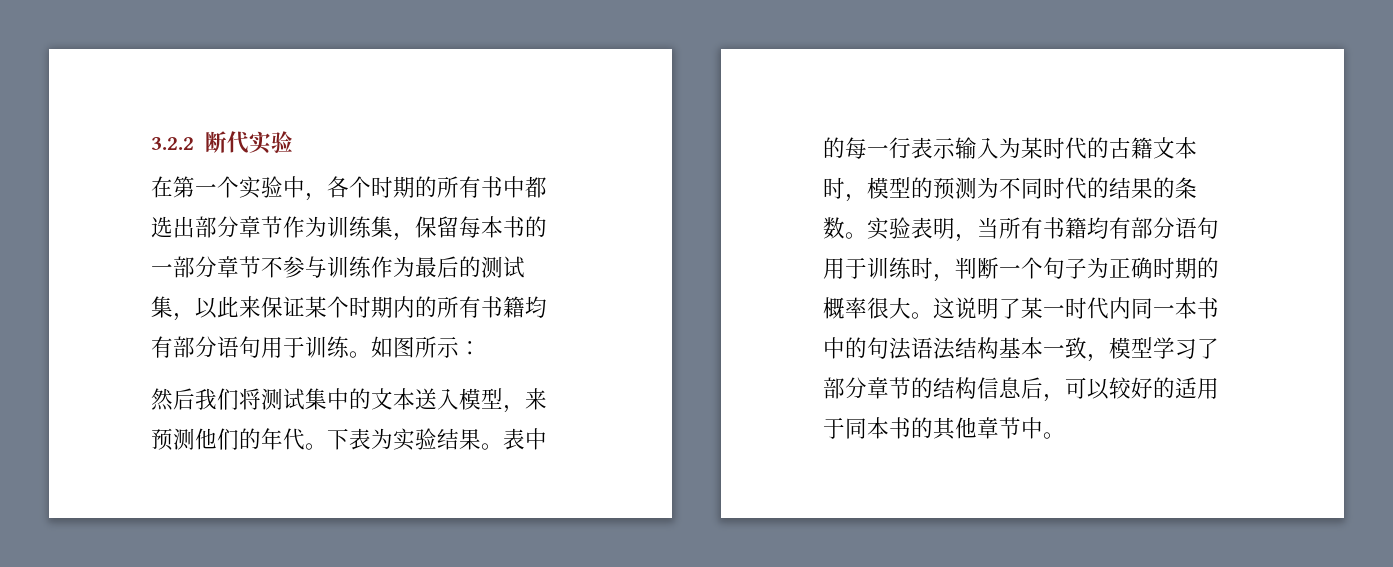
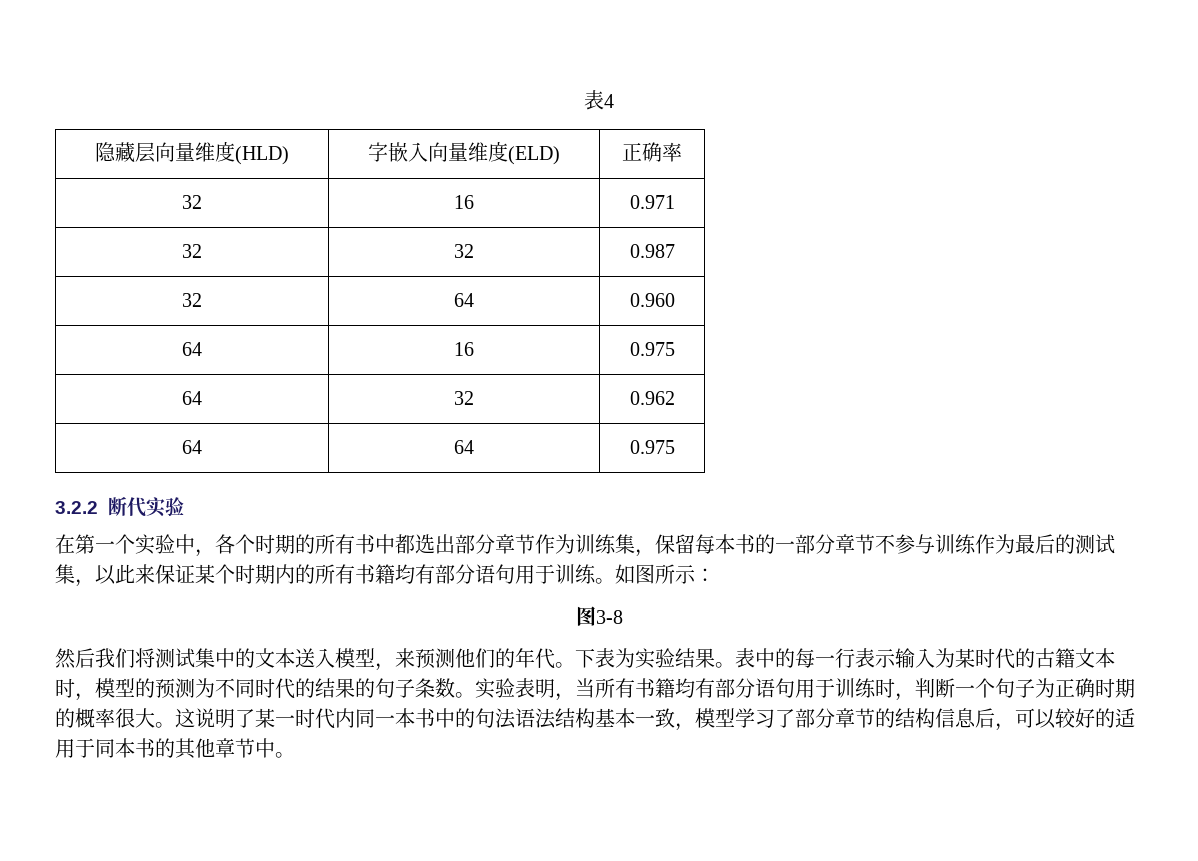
+ 表4
+ 隐藏层向量维度(HLD) | 字嵌入向量维度(ELD) | 正确率
+ 32 | 16 | 0.971
+ 32 | 32 | 0.987
+ 32 | 64 | 0.960
+ 64 | 16 | 0.975
+ 64 | 32 | 0.962
+ 64 | 64 | 0.975
+ 图3-8
- 表中的每一行表示输入为某时代的古籍文本时，模型的预测为不同时代的结果的条数。
+ 表中的每一行表示输入为某时代的古籍文本时，模型的预测为不同时代的结果的句子条数。

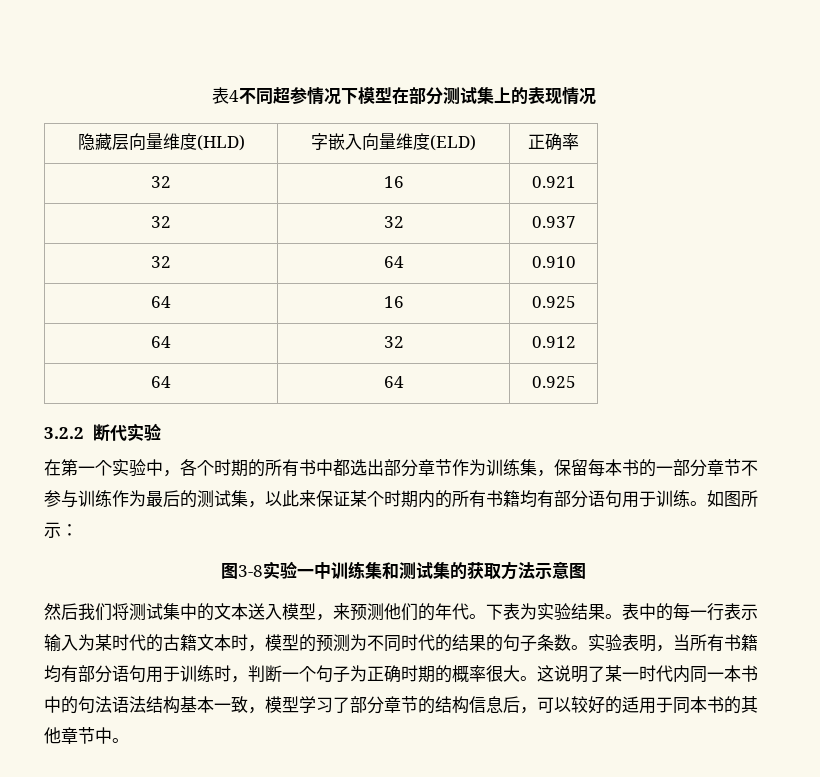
- 表4
+ 表4不同超参情况下模型在部分测试集上的表现情况
- 32 | 16 | 0.971
+ 32 | 16 | 0.921
- 32 | 32 | 0.987
+ 32 | 32 | 0.937
- 32 | 64 | 0.960
+ 32 | 64 | 0.910
- 64 | 16 | 0.975
+ 64 | 16 | 0.925
- 64 | 32 | 0.962
+ 64 | 32 | 0.912
- 64 | 64 | 0.975
+ 64 | 64 | 0.925
- 图3-8
+ 图3-8实验一中训练集和测试集的获取方法示意图

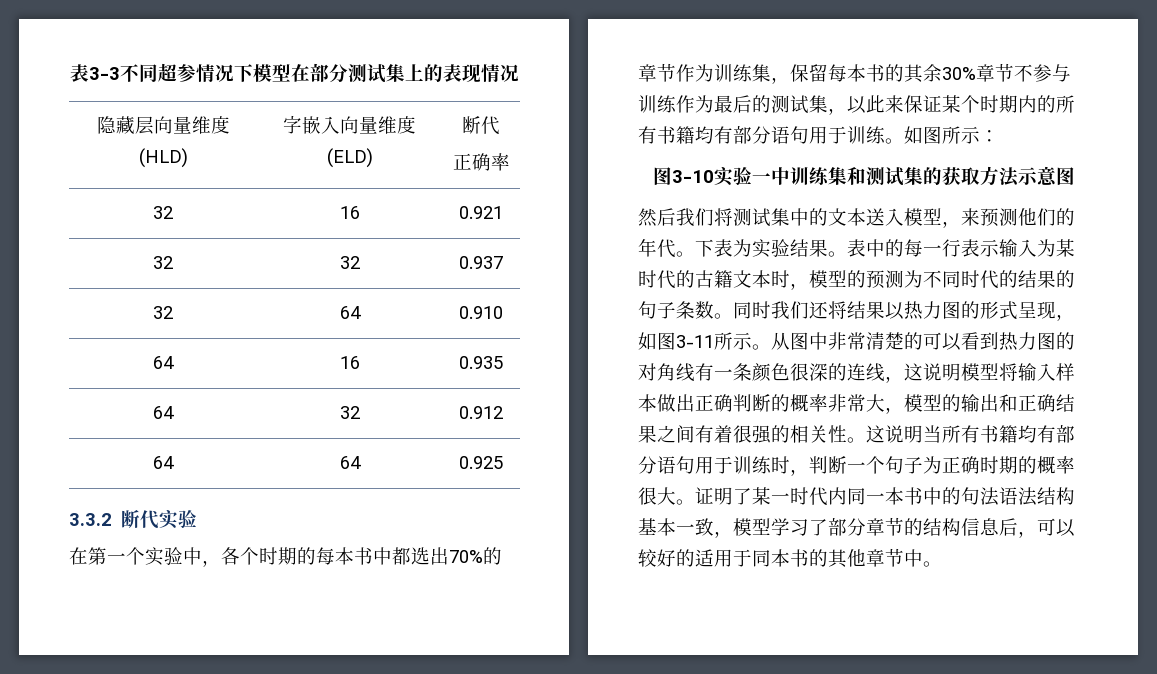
- 表4不同超参情况下模型在部分测试集上的表现情况
+ 表3-3不同超参情况下模型在部分测试集上的表现情况
- 隐藏层向量维度(HLD) | 字嵌入向量维度(ELD) | 正确率
+ 隐藏层向量维度(HLD) | 字嵌入向量维度(ELD) | 断代
+ 正确率
- 64 | 16 | 0.925
+ 64 | 16 | 0.935
- 3.2.2断代实验
+ 3.3.2断代实验
- 在第一个实验中，各个时期的所有书中都选出部分章节作为训练集，保留每本书的一部分章节不参与训练作为最后的测试集，以此来保证某个时期内的所有书籍均有部分语句用于训练。
+ 在第一个实验中，各个时期的每本书中都选出70%的章节作为训练集，保留每本书的其余30%章节不参与训练作为最后的测试集，以此来保证某个时期内的所有书籍均有部分语句用于训练。
- 图3-8实验一中训练集和测试集的获取方法示意图
+ 图3-10实验一中训练集和测试集的获取方法示意图
- 实验表明，当所有书籍均有部分语句用于训练时，判断一个句子为正确时期的概率很大。
+ 同时我们还将结果以热力图的形式呈现，如图3-11所示。从图中非常清楚的可以看到热力图的对角线有一条颜色很深的连线，这说明模型将输入样本做出正确判断的概率非常大，模型的输出和正确结果之间有着很强的相关性。这说明当所有书籍均有部分语句用于训练时，判断一个句子为正确时期的概率很大。
- 这说明了某一时代内同一本书中的句法语法结构基本一致，模型学习了部分章节的结构信息后，可以较好的适用于同本书的其他章节中。
+ 证明了某一时代内同一本书中的句法语法结构基本一致，模型学习了部分章节的结构信息后，可以较好的适用于同本书的其他章节中。

